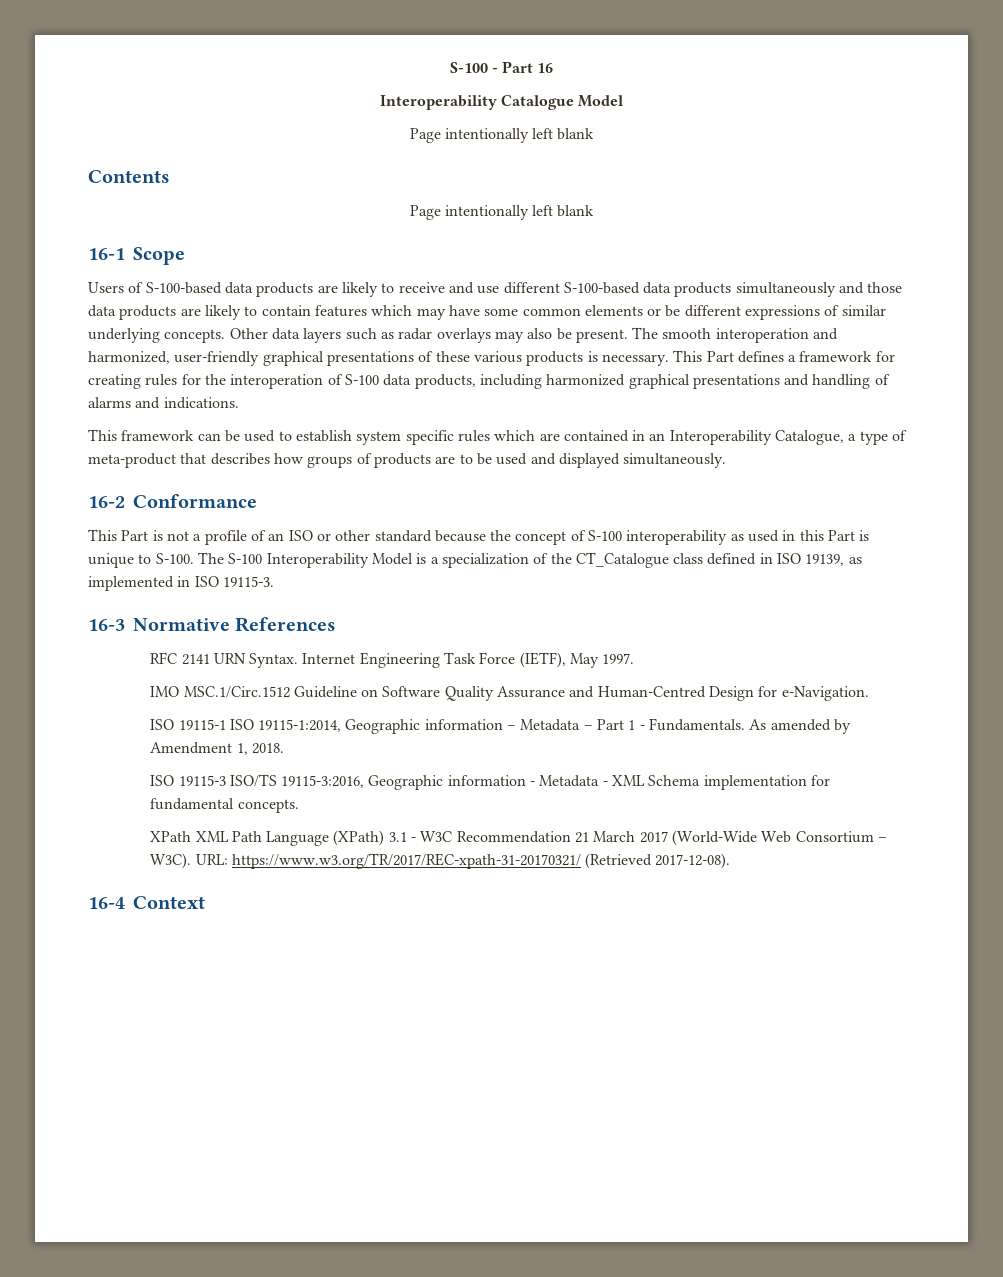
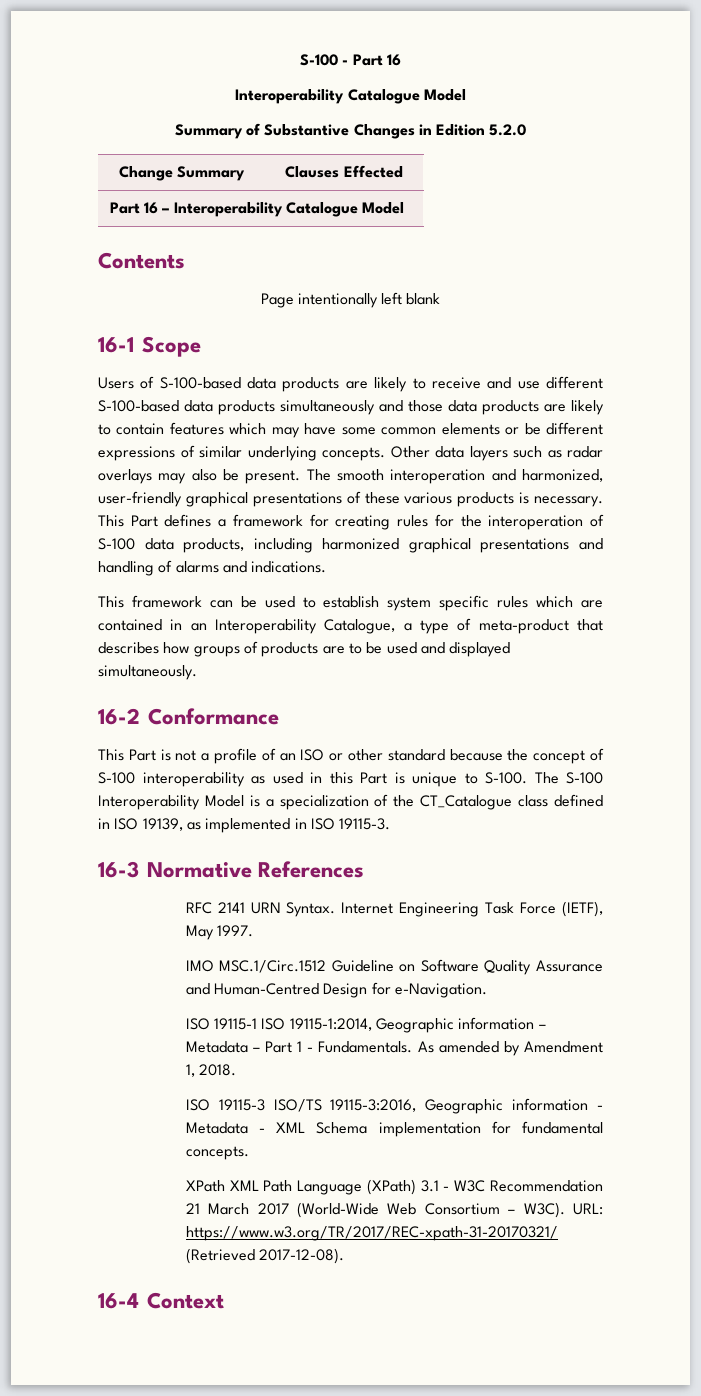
  S-100 - Part 16
  Interoperability Catalogue Model
- Page intentionally left blank
+ Summary of Substantive Changes in Edition 5.2.0
+ Change Summary | Clauses Effected
+ Part 16 – Interoperability Catalogue Model

